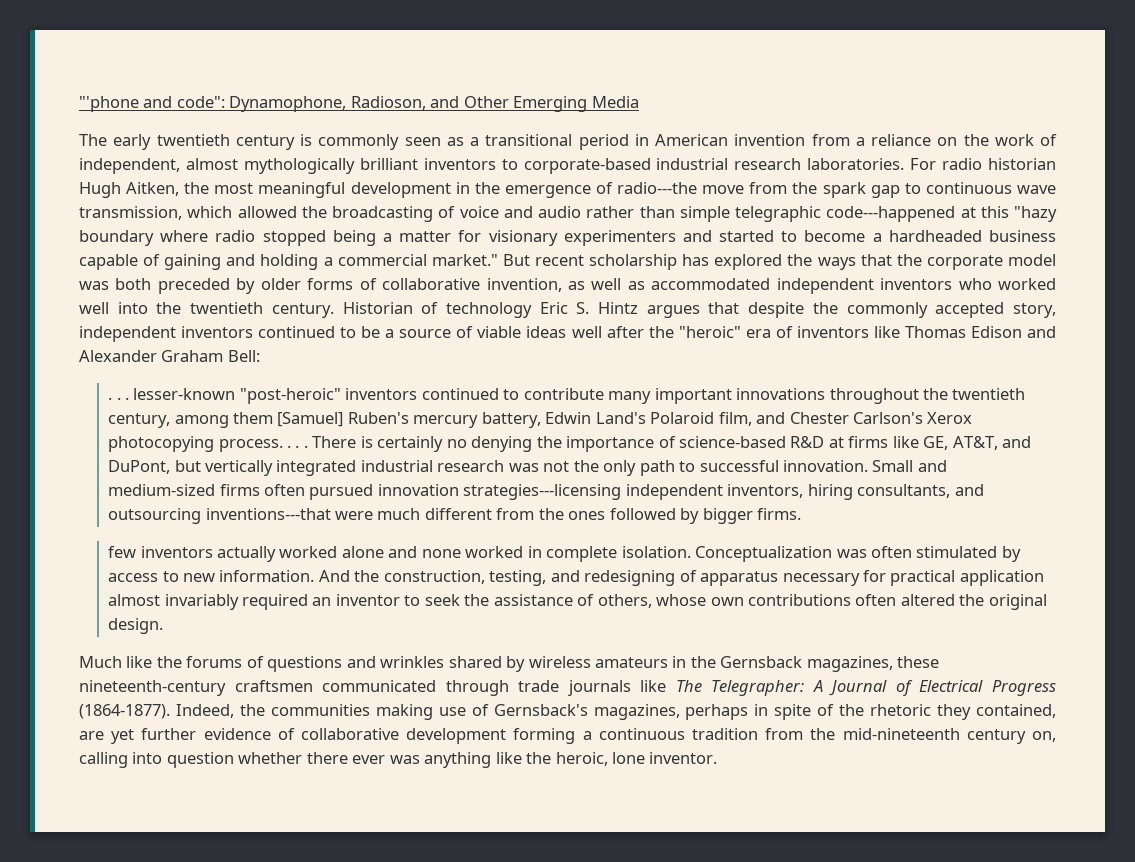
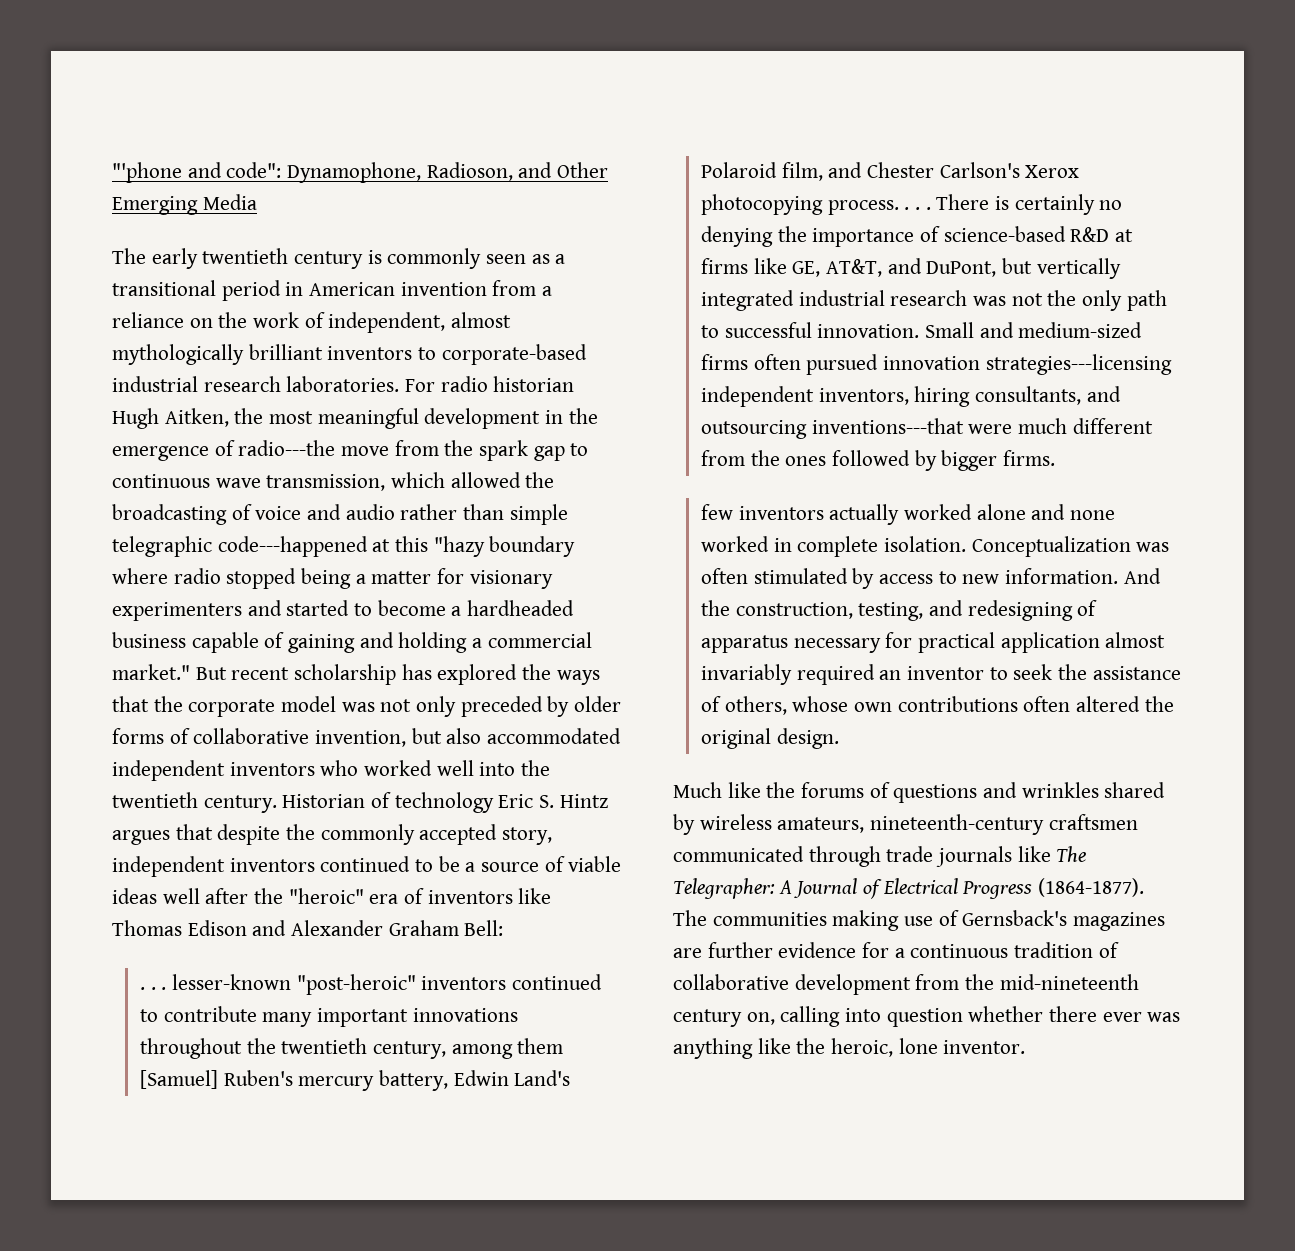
- But recent scholarship has explored the ways that the corporate model was both preceded by older forms of collaborative invention, as well as accommodated independent inventors who worked well into the twentieth century.
+ But recent scholarship has explored the ways that the corporate model was not only preceded by older forms of collaborative invention, but also accommodated independent inventors who worked well into the twentieth century.
- Much like the forums of questions and wrinkles shared by wireless amateurs in the Gernsback magazines, these nineteenth-century craftsmen communicated through trade journals like The Telegrapher: A Journal of Electrical Progress (1864-1877).
+ Much like the forums of questions and wrinkles shared by wireless amateurs, nineteenth-century craftsmen communicated through trade journals like The Telegrapher: A Journal of Electrical Progress (1864-1877).
- Indeed, the communities making use of Gernsback's magazines, perhaps in spite of the rhetoric they contained, are yet further evidence of collaborative development forming a continuous tradition from the mid-nineteenth century on, calling into question whether there ever was anything like the heroic, lone inventor.
+ The communities making use of Gernsback's magazines are further evidence for a continuous tradition of collaborative development from the mid-nineteenth century on, calling into question whether there ever was anything like the heroic, lone inventor.

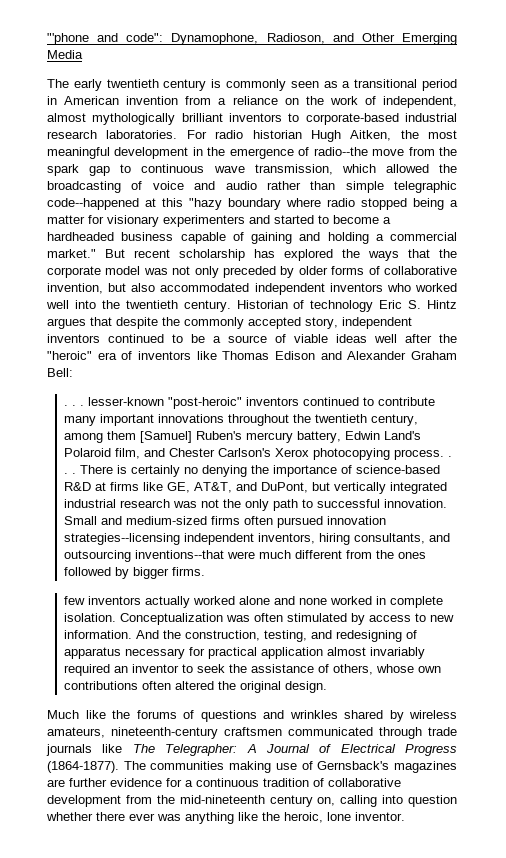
- For radio historian Hugh Aitken, the most meaningful development in the emergence of radio---the move from the spark gap to continuous wave transmission, which allowed the broadcasting of voice and audio rather than simple telegraphic code---happened at this "hazy boundary where radio stopped being a matter for visionary experimenters and started to become a hardheaded business capable of gaining and holding a commercial market."
+ For radio historian Hugh Aitken, the most meaningful development in the emergence of radio--the move from the spark gap to continuous wave transmission, which allowed the broadcasting of voice and audio rather than simple telegraphic code--happened at this "hazy boundary where radio stopped being a matter for visionary experimenters and started to become a hardheaded business capable of gaining and holding a commercial market."
- Small and medium-sized firms often pursued innovation strategies---licensing independent inventors, hiring consultants, and outsourcing inventions---that were much different from the ones followed by bigger firms.
+ Small and medium-sized firms often pursued innovation strategies--licensing independent inventors, hiring consultants, and outsourcing inventions--that were much different from the ones followed by bigger firms.

